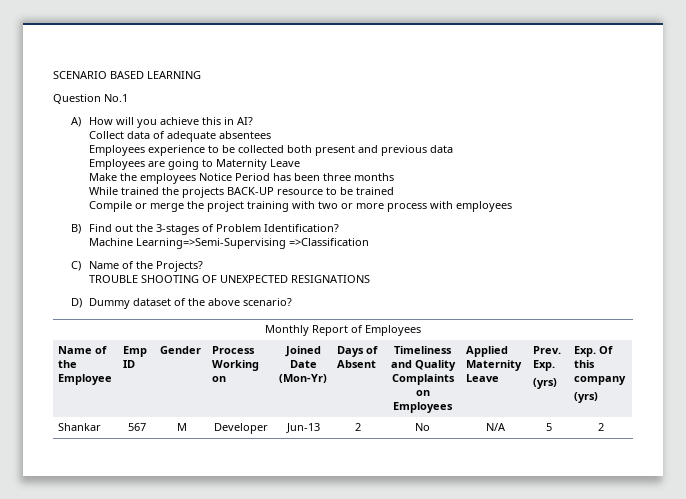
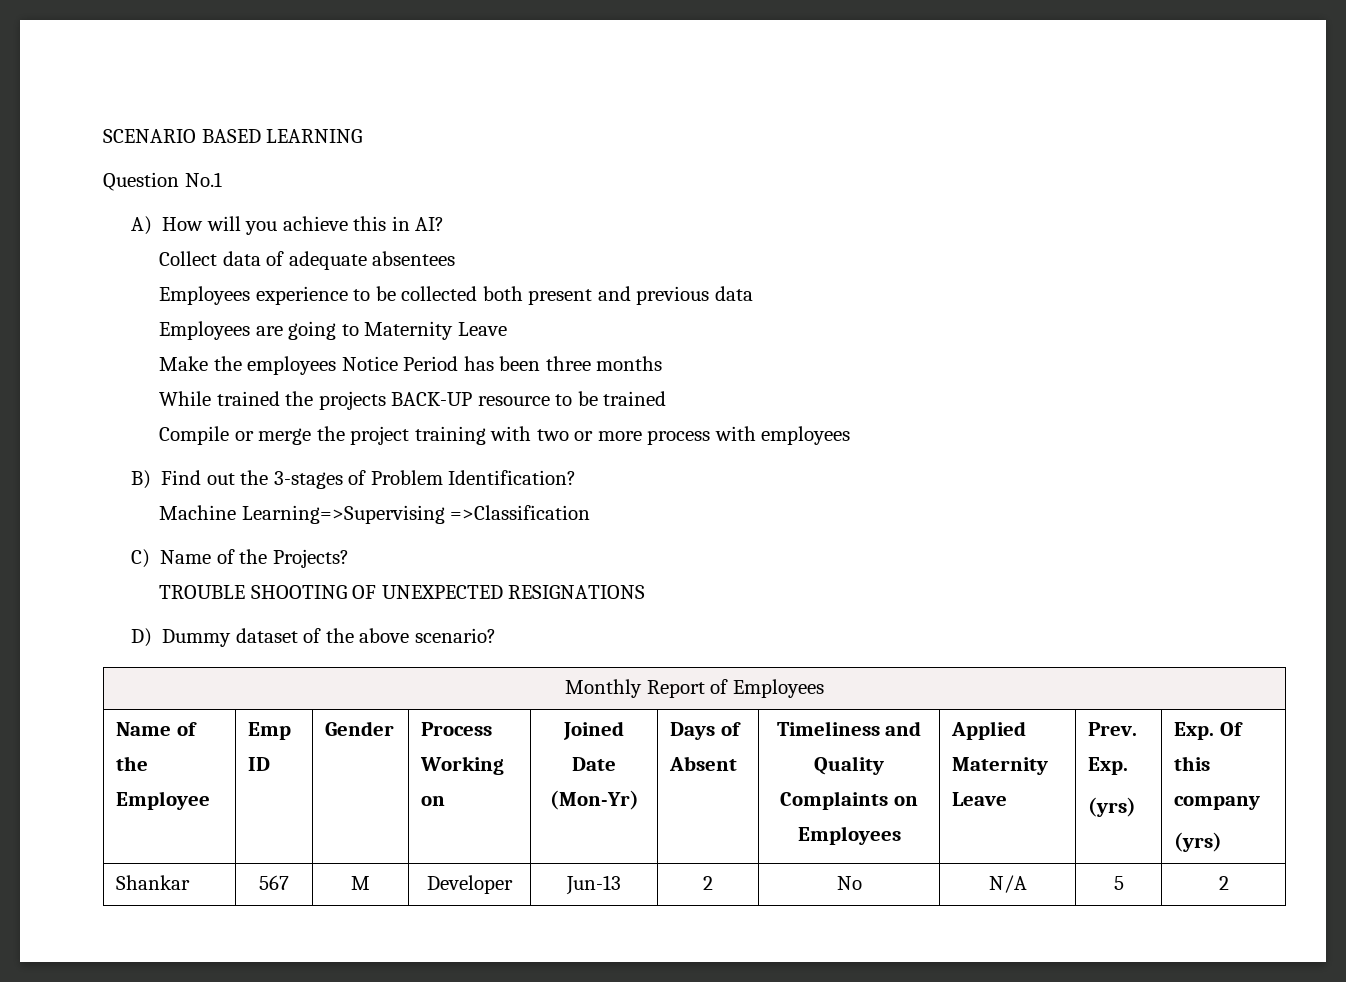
- Machine Learning=>Semi-Supervising =>Classification
+ Machine Learning=>Supervising =>Classification

